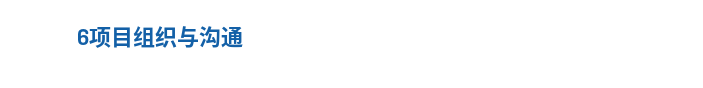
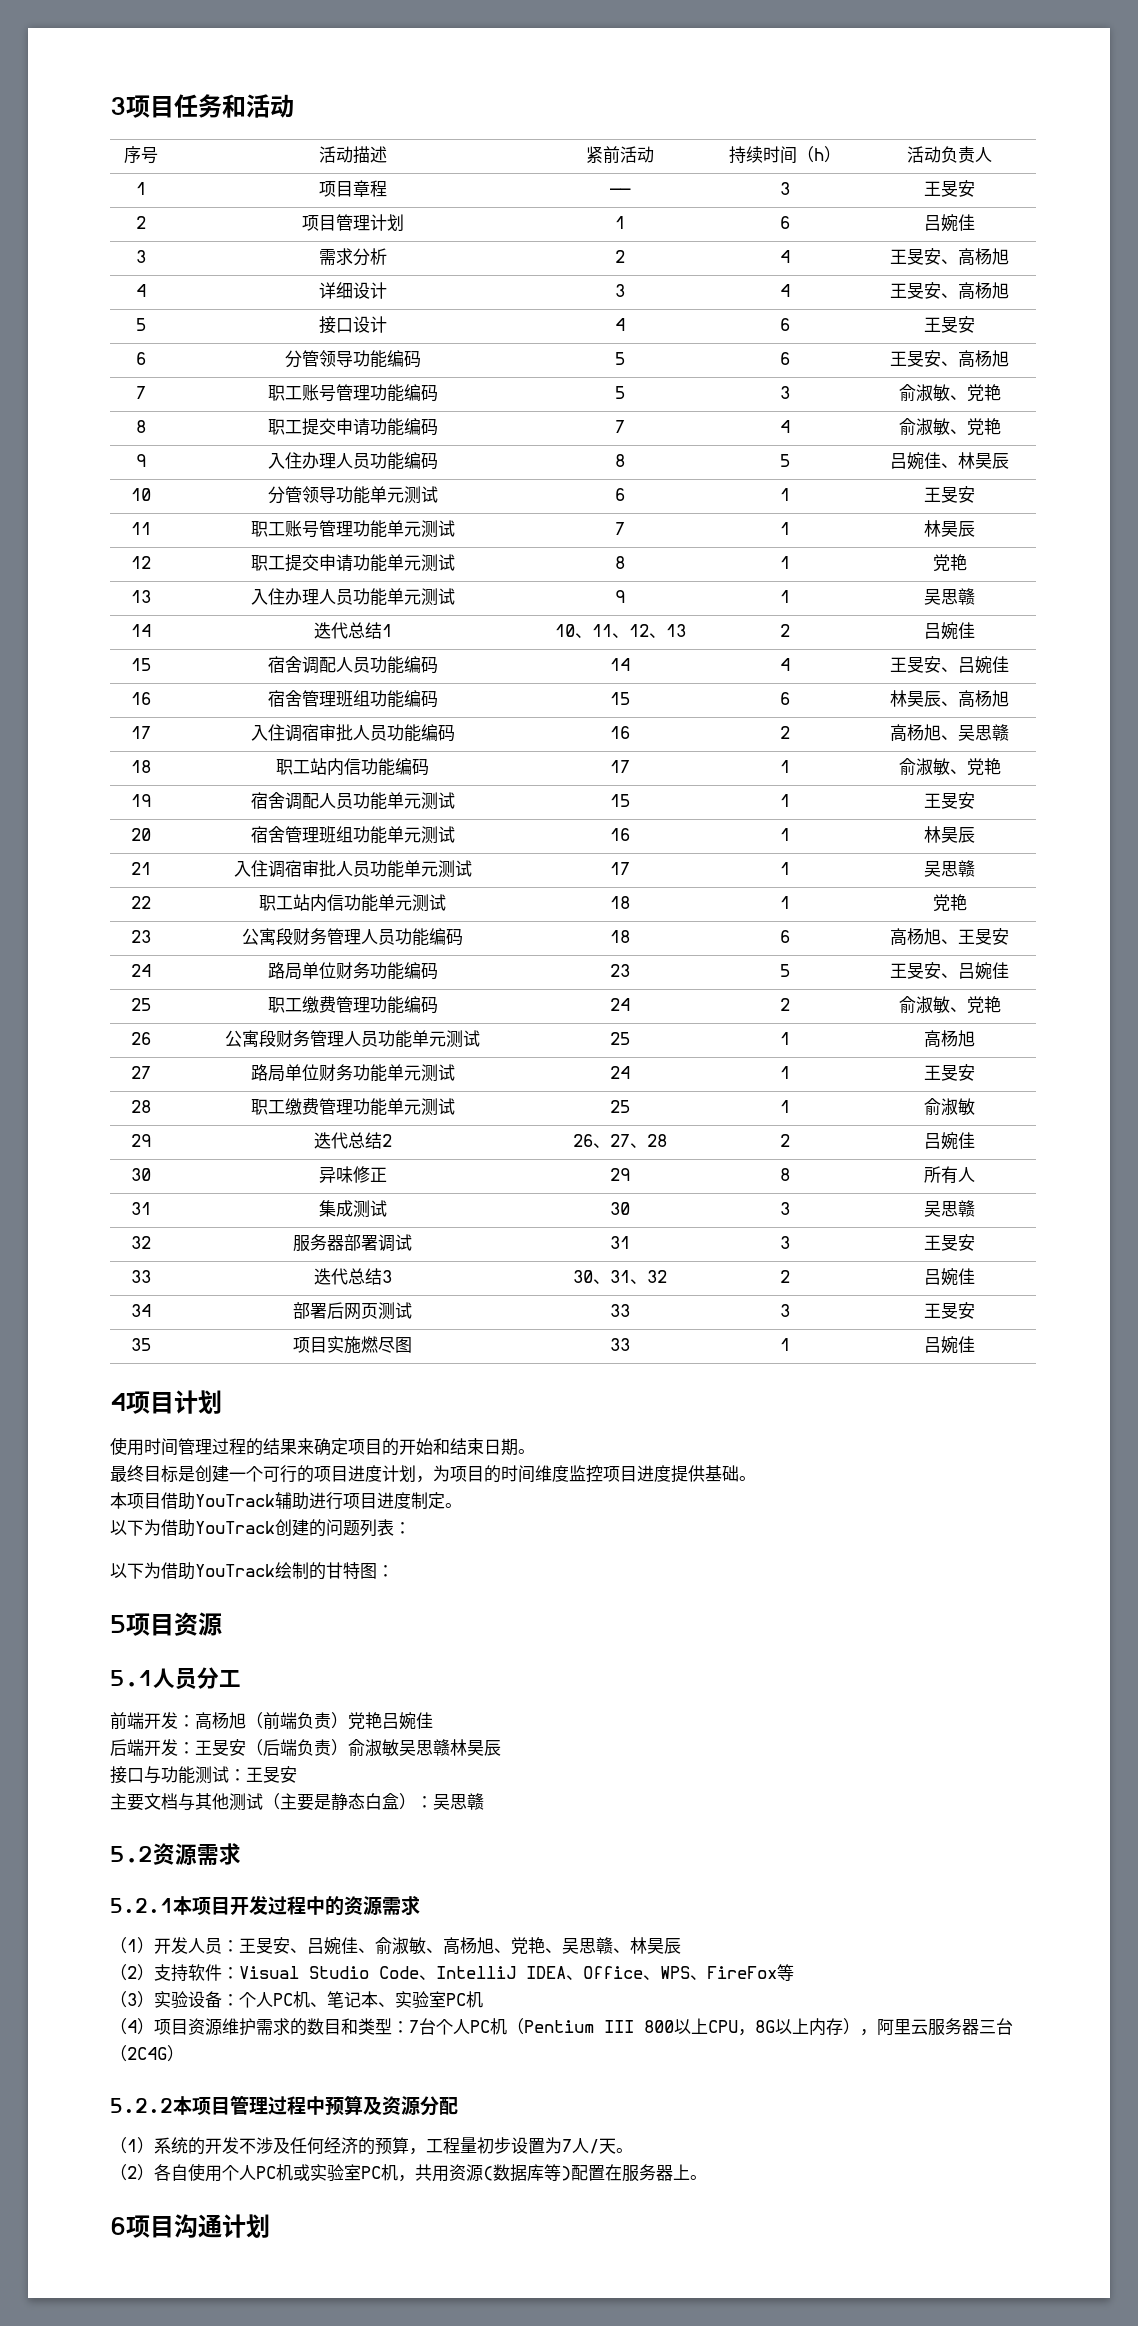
- 6项目组织与沟通
+ 3项目任务和活动
+ 序号 | 活动描述 | 紧前活动 | 持续时间（h） | 活动负责人
+ 1 | 项目章程 | —— | 3 | 王旻安
+ 2 | 项目管理计划 | 1 | 6 | 吕婉佳
+ 3 | 需求分析 | 2 | 4 | 王旻安、高杨旭
+ 4 | 详细设计 | 3 | 4 | 王旻安、高杨旭
+ 5 | 接口设计 | 4 | 6 | 王旻安
+ 6 | 分管领导功能编码 | 5 | 6 | 王旻安、高杨旭
+ 7 | 职工账号管理功能编码 | 5 | 3 | 俞淑敏、党艳
+ 8 | 职工提交申请功能编码 | 7 | 4 | 俞淑敏、党艳
+ 9 | 入住办理人员功能编码 | 8 | 5 | 吕婉佳、林昊辰
+ 10 | 分管领导功能单元测试 | 6 | 1 | 王旻安
+ 11 | 职工账号管理功能单元测试 | 7 | 1 | 林昊辰
+ 12 | 职工提交申请功能单元测试 | 8 | 1 | 党艳
+ 13 | 入住办理人员功能单元测试 | 9 | 1 | 吴思赣
+ 14 | 迭代总结1 | 10、11、12、13 | 2 | 吕婉佳
+ 15 | 宿舍调配人员功能编码 | 14 | 4 | 王旻安、吕婉佳
+ 16 | 宿舍管理班组功能编码 | 15 | 6 | 林昊辰、高杨旭
+ 17 | 入住调宿审批人员功能编码 | 16 | 2 | 高杨旭、吴思赣
+ 18 | 职工站内信功能编码 | 17 | 1 | 俞淑敏、党艳
+ 19 | 宿舍调配人员功能单元测试 | 15 | 1 | 王旻安
+ 20 | 宿舍管理班组功能单元测试 | 16 | 1 | 林昊辰
+ 21 | 入住调宿审批人员功能单元测试 | 17 | 1 | 吴思赣
+ 22 | 职工站内信功能单元测试 | 18 | 1 | 党艳
+ 23 | 公寓段财务管理人员功能编码 | 18 | 6 | 高杨旭、王旻安
+ 24 | 路局单位财务功能编码 | 23 | 5 | 王旻安、吕婉佳
+ 25 | 职工缴费管理功能编码 | 24 | 2 | 俞淑敏、党艳
+ 26 | 公寓段财务管理人员功能单元测试 | 25 | 1 | 高杨旭
+ 27 | 路局单位财务功能单元测试 | 24 | 1 | 王旻安
+ 28 | 职工缴费管理功能单元测试 | 25 | 1 | 俞淑敏
+ 29 | 迭代总结2 | 26、27、28 | 2 | 吕婉佳
+ 30 | 异味修正 | 29 | 8 | 所有人
+ 31 | 集成测试 | 30 | 3 | 吴思赣
+ 32 | 服务器部署调试 | 31 | 3 | 王旻安
+ 33 | 迭代总结3 | 30、31、32 | 2 | 吕婉佳
+ 34 | 部署后网页测试 | 33 | 3 | 王旻安
+ 35 | 项目实施燃尽图 | 33 | 1 | 吕婉佳
+ 4项目计划
+ 使用时间管理过程的结果来确定项目的开始和结束日期。
+ 最终目标是创建一个可行的项目进度计划，为项目的时间维度监控项目进度提供基础。
+ 本项目借助YouTrack辅助进行项目进度制定。
+ 以下为借助YouTrack创建的问题列表：
+ 以下为借助YouTrack绘制的甘特图：
+ 5项目资源
+ 5.1人员分工
+ 前端开发：高杨旭（前端负责）党艳吕婉佳
+ 后端开发：王旻安（后端负责）俞淑敏吴思赣林昊辰
+ 接口与功能测试：王旻安
+ 主要文档与其他测试（主要是静态白盒）：吴思赣
+ 5.2资源需求
+ 5.2.1本项目开发过程中的资源需求
+ （1）开发人员：王旻安、吕婉佳、俞淑敏、高杨旭、党艳、吴思赣、林昊辰
+ （2）支持软件：Visual Studio Code、IntelliJ IDEA、Office、WPS、FireFox等
+ （3）实验设备：个⼈PC机、笔记本、实验室PC机
+ （4）项目资源维护需求的数目和类型：7台个人PC机（Pentium III 800以上CPU，8G以上内存），阿里云服务器三台（2C4G）
+ 5.2.2本项目管理过程中预算及资源分配
+ （1）系统的开发不涉及任何经济的预算，工程量初步设置为7人/天。
+ （2）各自使用个人PC机或实验室PC机，共用资源(数据库等)配置在服务器上。
+ 6项目沟通计划

